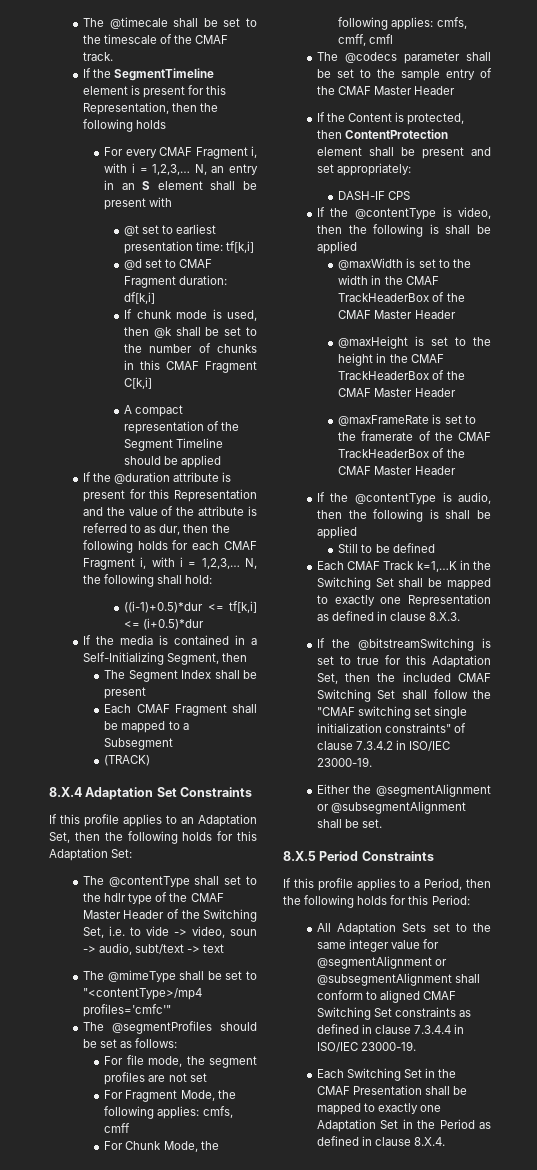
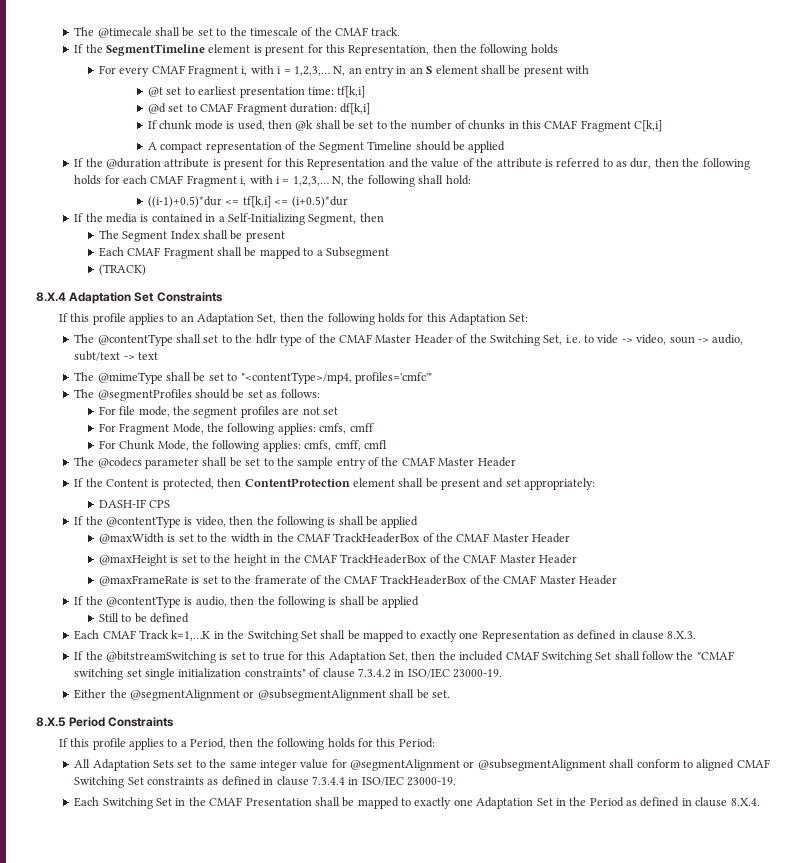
- The @mimeType shall be set to "<contentType>/mp4 profiles='cmfc'"
+ The @mimeType shall be set to "<contentType>/mp4, profiles='cmfc'"

